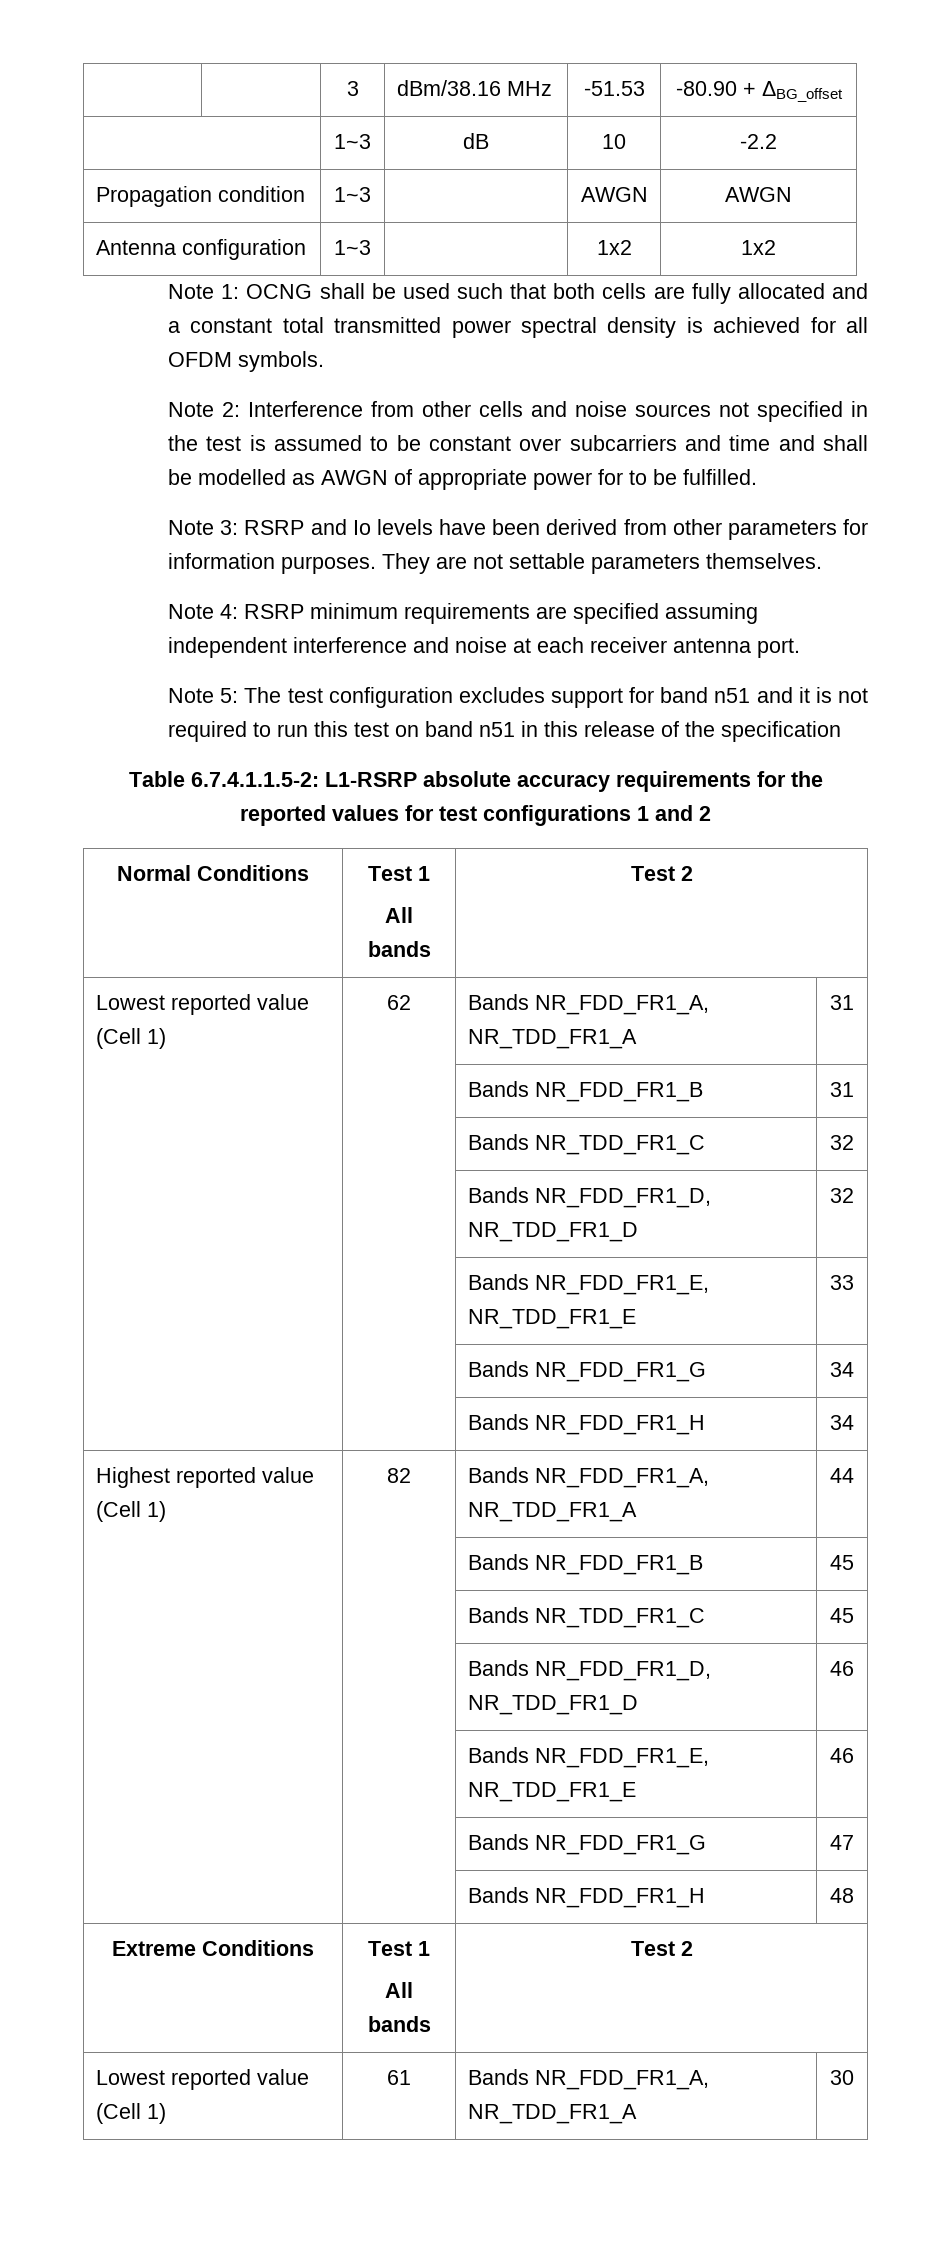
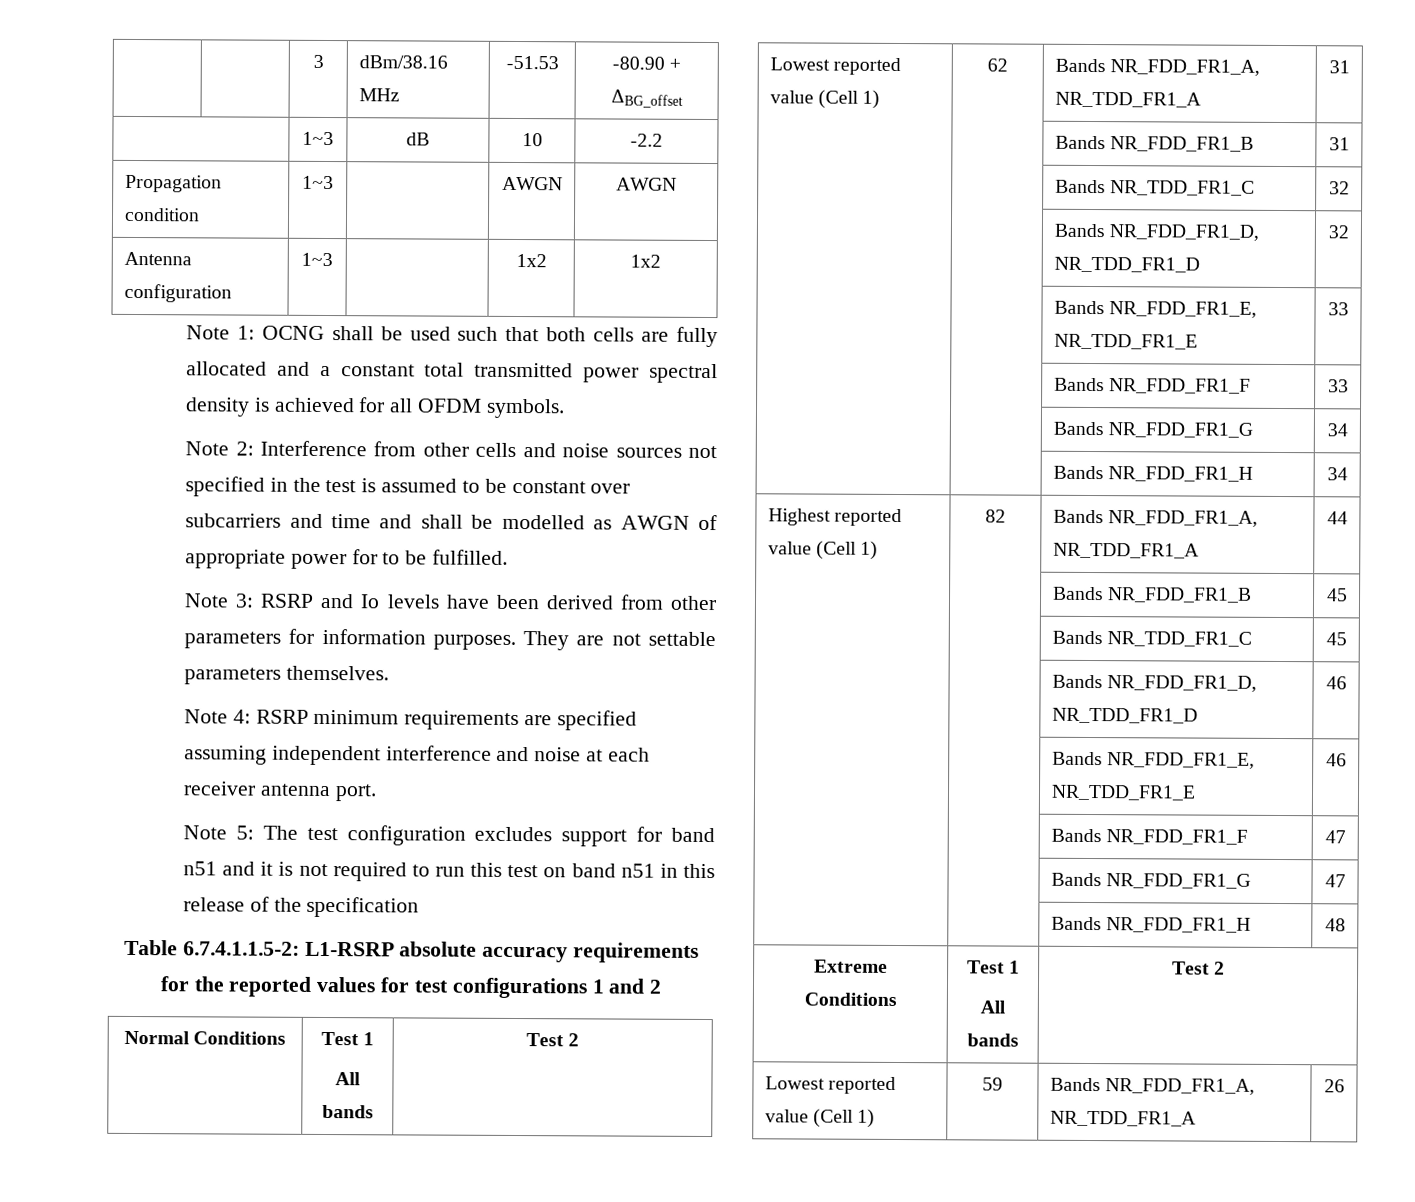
+ | | Bands NR_FDD_FR1_F | 33
+ | | Bands NR_FDD_FR1_F | 47
- Lowest reported value (Cell 1) | 61 | Bands NR_FDD_FR1_A, NR_TDD_FR1_A | 30
+ Lowest reported value (Cell 1) | 59 | Bands NR_FDD_FR1_A, NR_TDD_FR1_A | 26

